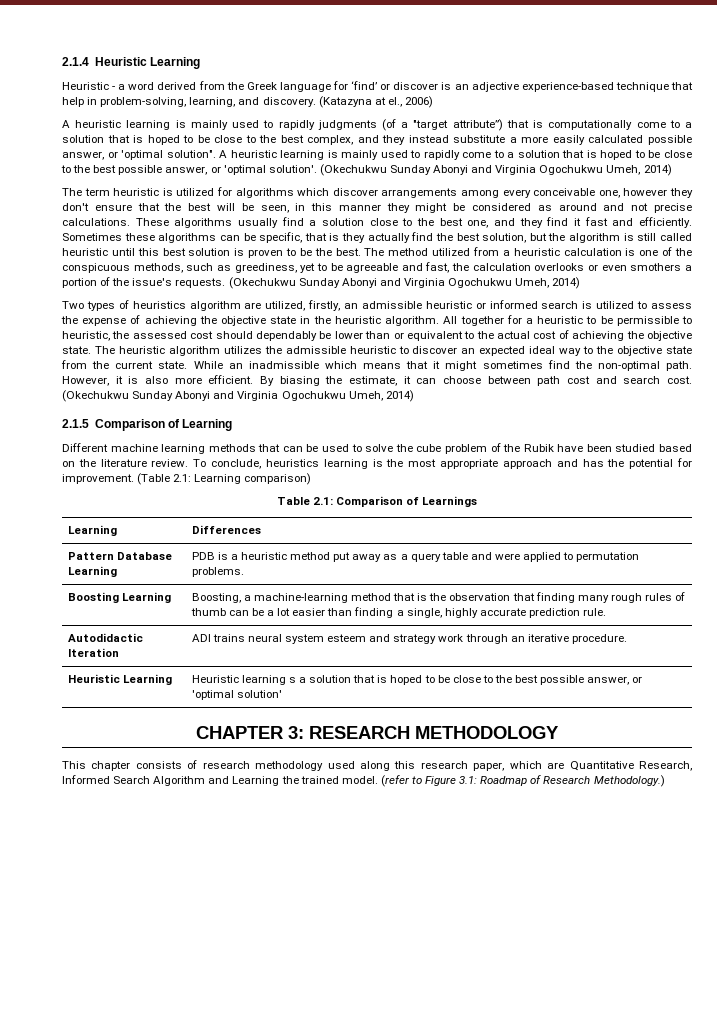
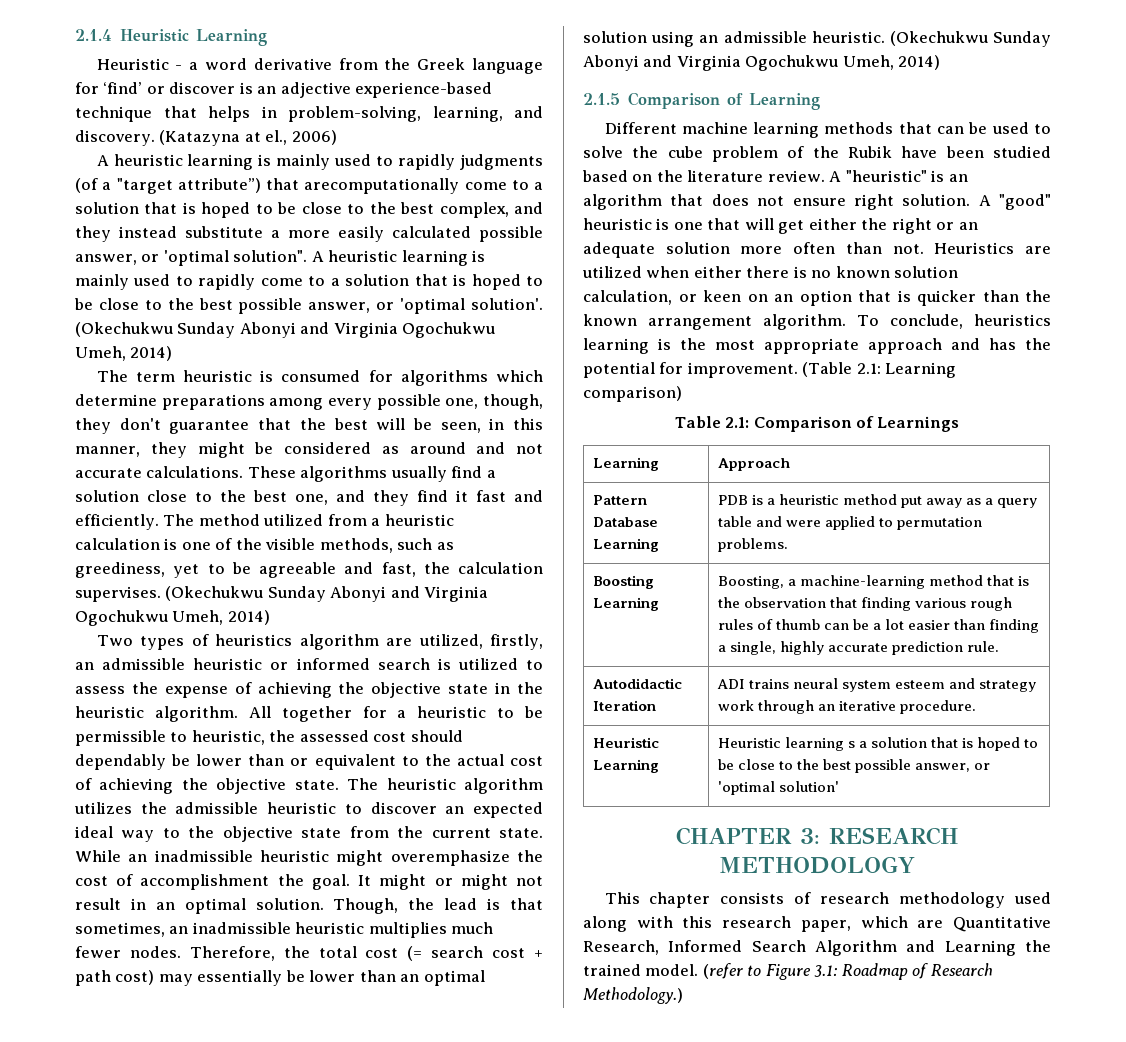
- Heuristic - a word derived from the Greek language for ‘find’ or discover is an adjective experience-based technique that help in problem-solving, learning, and discovery.
+ Heuristic - a word derivative from the Greek language for ‘find’ or discover is an adjective experience-based technique that helps in problem-solving, learning, and discovery.
- A heuristic learning is mainly used to rapidly judgments (of a "target attribute”) that is computationally come to a solution that is hoped to be close to the best complex, and they instead substitute a more easily calculated possible answer, or 'optimal solution".
+ A heuristic learning is mainly used to rapidly judgments (of a "target attribute”) that arecomputationally come to a solution that is hoped to be close to the best complex, and they instead substitute a more easily calculated possible answer, or 'optimal solution".
- The term heuristic is utilized for algorithms which discover arrangements among every conceivable one, however they don't ensure that the best will be seen, in this manner they might be considered as around and not precise calculations.
+ The term heuristic is consumed for algorithms which determine preparations among every possible one, though, they don't guarantee that the best will be seen, in this manner, they might be considered as around and not accurate calculations.
- Sometimes these algorithms can be specific, that is they actually find the best solution, but the algorithm is still called heuristic until this best solution is proven to be the best.
- The method utilized from a heuristic calculation is one of the conspicuous methods, such as greediness, yet to be agreeable and fast, the calculation overlooks or even smothers a portion of the issue's requests.
+ The method utilized from a heuristic calculation is one of the visible methods, such as greediness, yet to be agreeable and fast, the calculation supervises.
- While an inadmissible which means that it might sometimes find the non-optimal path. However, it is also more efficient. By biasing the estimate, it can choose between path cost and search cost.
+ While an inadmissible heuristic might overemphasize the cost of accomplishment the goal. It might or might not result in an optimal solution. Though, the lead is that sometimes, an inadmissible heuristic multiplies much fewer nodes. Therefore, the total cost (= search cost + path cost) may essentially be lower than an optimal solution using an admissible heuristic.
+ A "heuristic" is an algorithm that does not ensure right solution. A "good" heuristic is one that will get either the right or an adequate solution more often than not. Heuristics are utilized when either there is no known solution calculation, or keen on an option that is quicker than the known arrangement algorithm.
- Learning | Differences
+ Learning | Approach
- Boosting Learning | Boosting, a machine-learning method that is the observation that finding many rough rules of thumb can be a lot easier than finding a single, highly accurate prediction rule.
+ Boosting Learning | Boosting, a machine-learning method that is the observation that finding various rough rules of thumb can be a lot easier than finding a single, highly accurate prediction rule.
- This chapter consists of research methodology used along this research paper, which are Quantitative Research, Informed Search Algorithm and Learning the trained model.
+ This chapter consists of research methodology used along with this research paper, which are Quantitative Research, Informed Search Algorithm and Learning the trained model.

